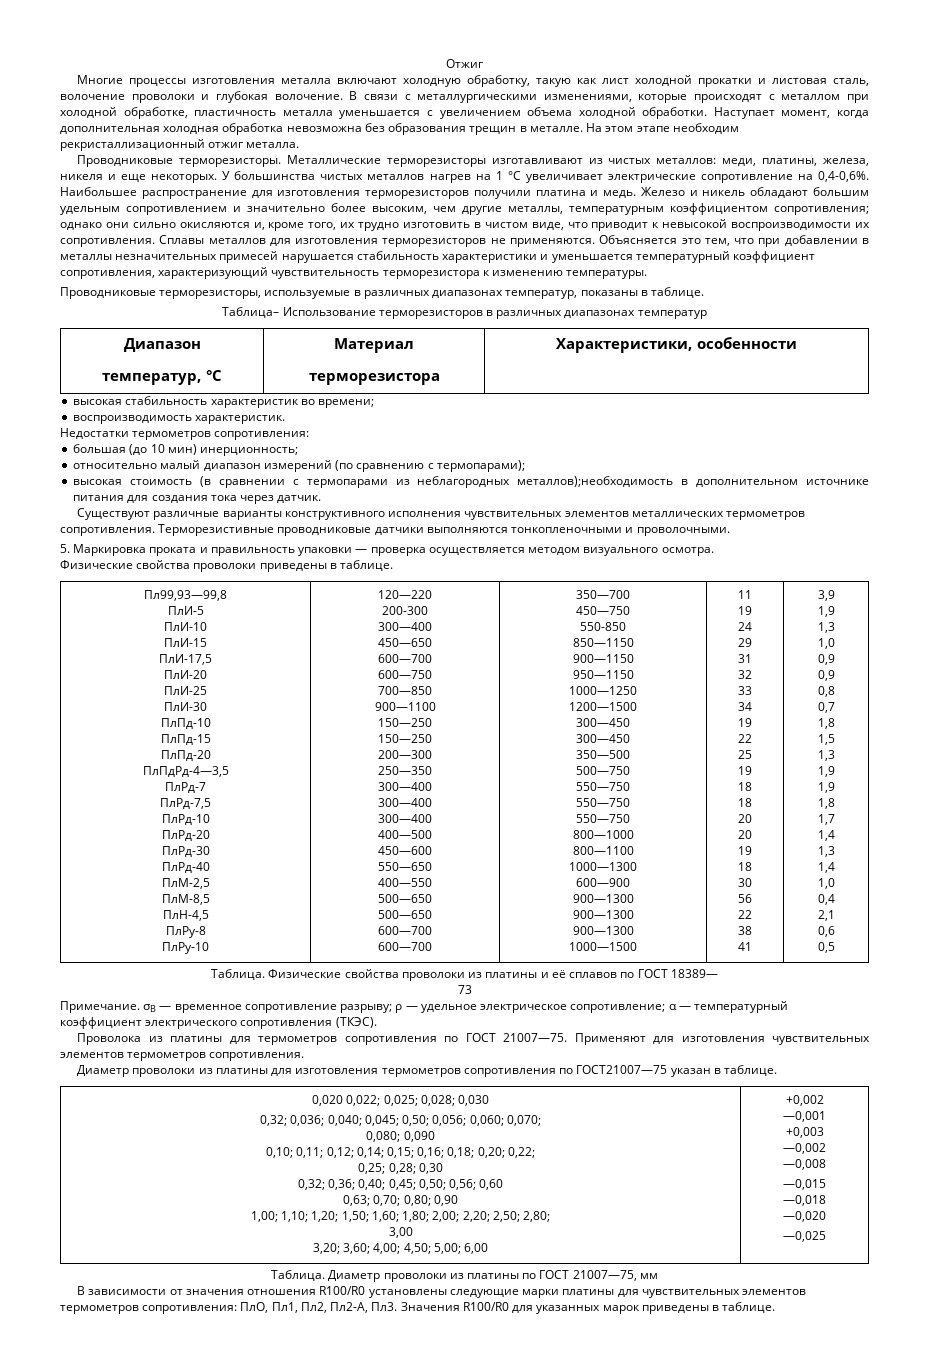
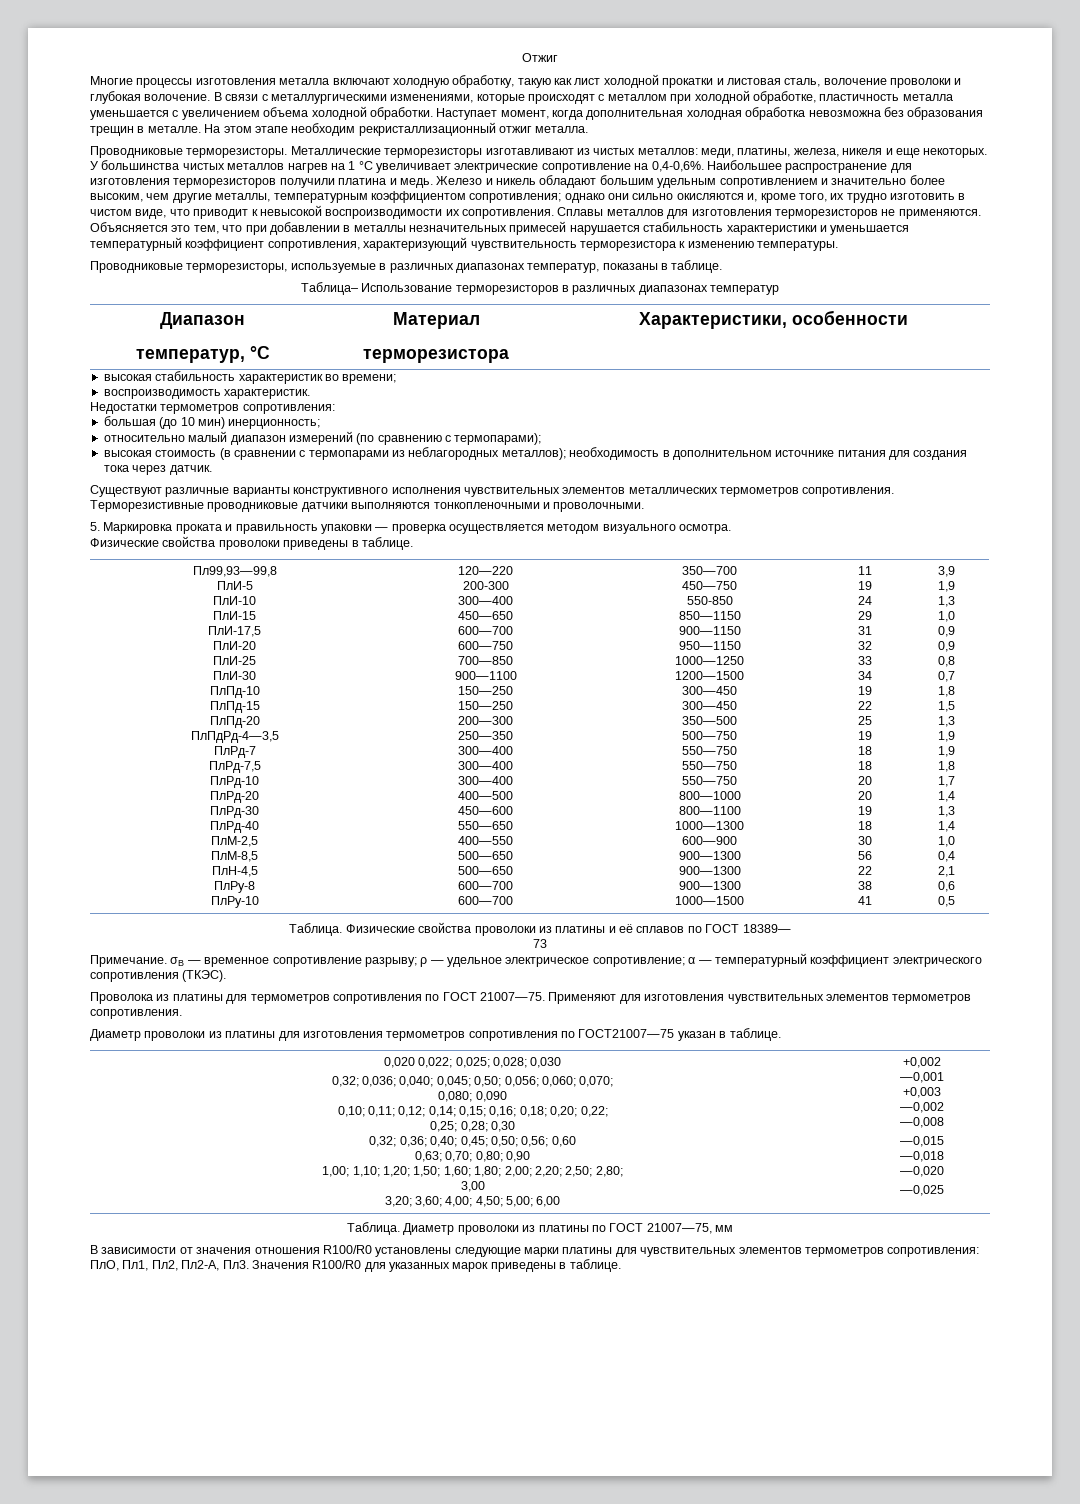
- высокая стоимость (в сравнении с термопарами из неблагородных металлов);необходимость в дополнительном источнике питания для создания тока через датчик.
+ высокая стоимость (в сравнении с термопарами из неблагородных металлов); необходимость в дополнительном источнике питания для создания тока через датчик.

